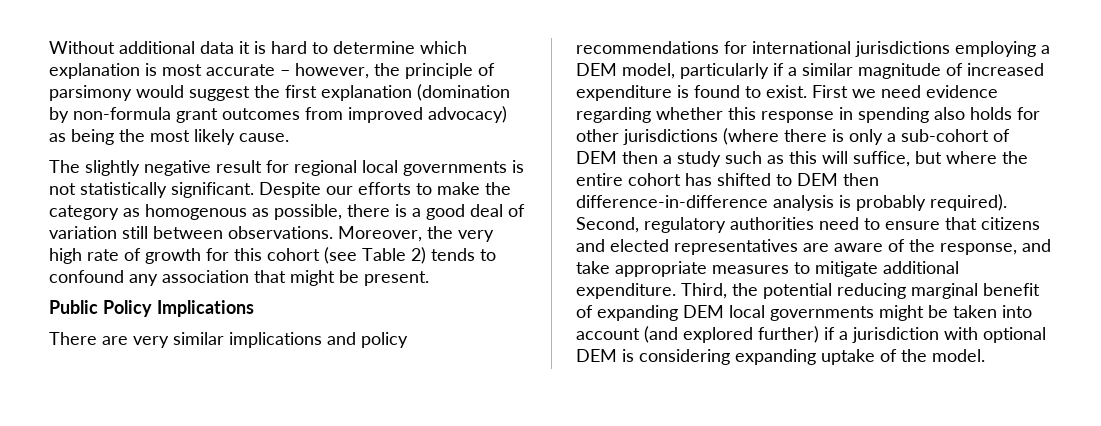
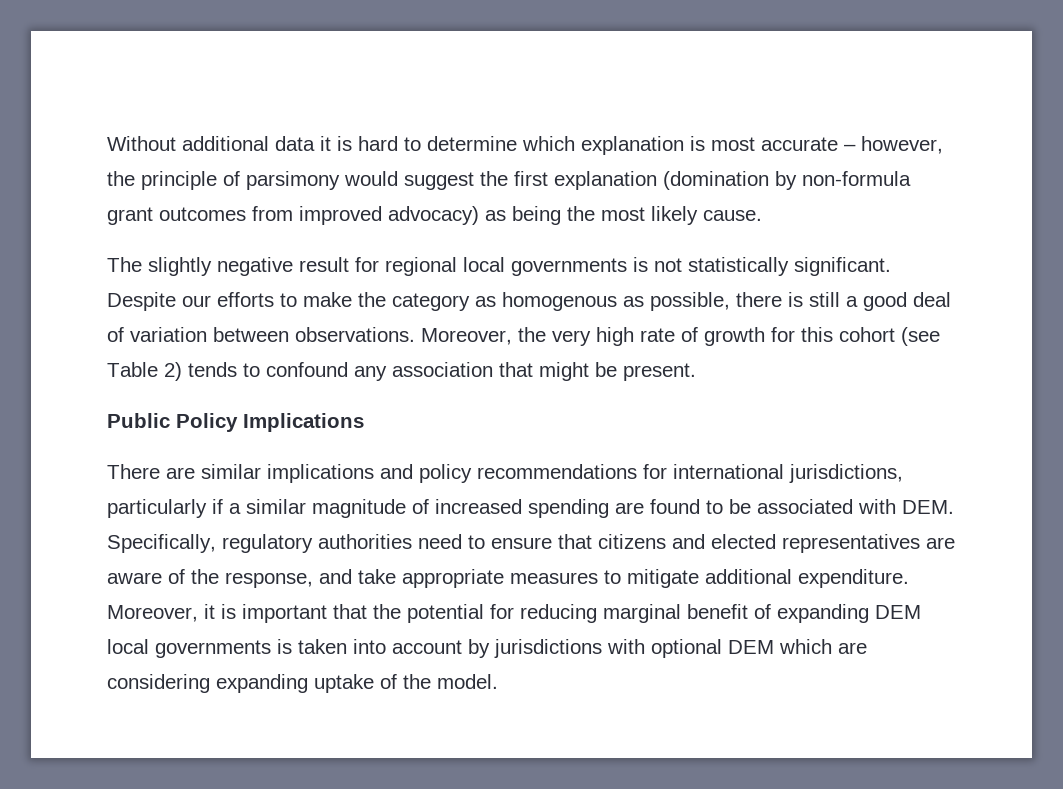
- Despite our efforts to make the category as homogenous as possible, there is a good deal of variation still between observations.
+ Despite our efforts to make the category as homogenous as possible, there is still a good deal of variation between observations.
- There are very similar implications and policy recommendations for international jurisdictions employing a DEM model, particularly if a similar magnitude of increased expenditure is found to exist. First we need evidence regarding whether this response in spending also holds for other jurisdictions (where there is only a sub-cohort of DEM then a study such as this will suffice, but where the entire cohort has shifted to DEM then difference-in-difference analysis is probably required). Second, regulatory authorities need to ensure that citizens and elected representatives are aware of the response, and take appropriate measures to mitigate additional expenditure.
+ There are similar implications and policy recommendations for international jurisdictions, particularly if a similar magnitude of increased spending are found to be associated with DEM. Specifically, regulatory authorities need to ensure that citizens and elected representatives are aware of the response, and take appropriate measures to mitigate additional expenditure.
- Third, the potential reducing marginal benefit of expanding DEM local governments might be taken into account (and explored further) if a jurisdiction with optional DEM is considering expanding uptake of the model.
+ Moreover, it is important that the potential for reducing marginal benefit of expanding DEM local governments is taken into account by jurisdictions with optional DEM which are considering expanding uptake of the model.

